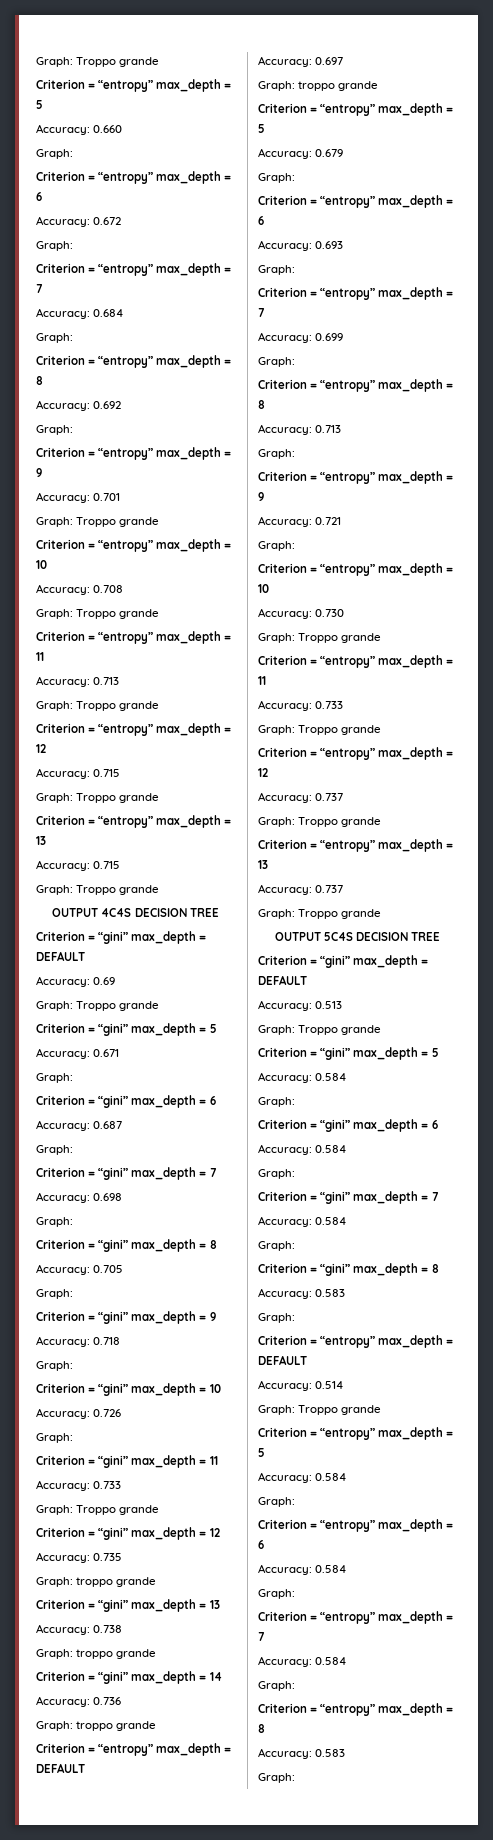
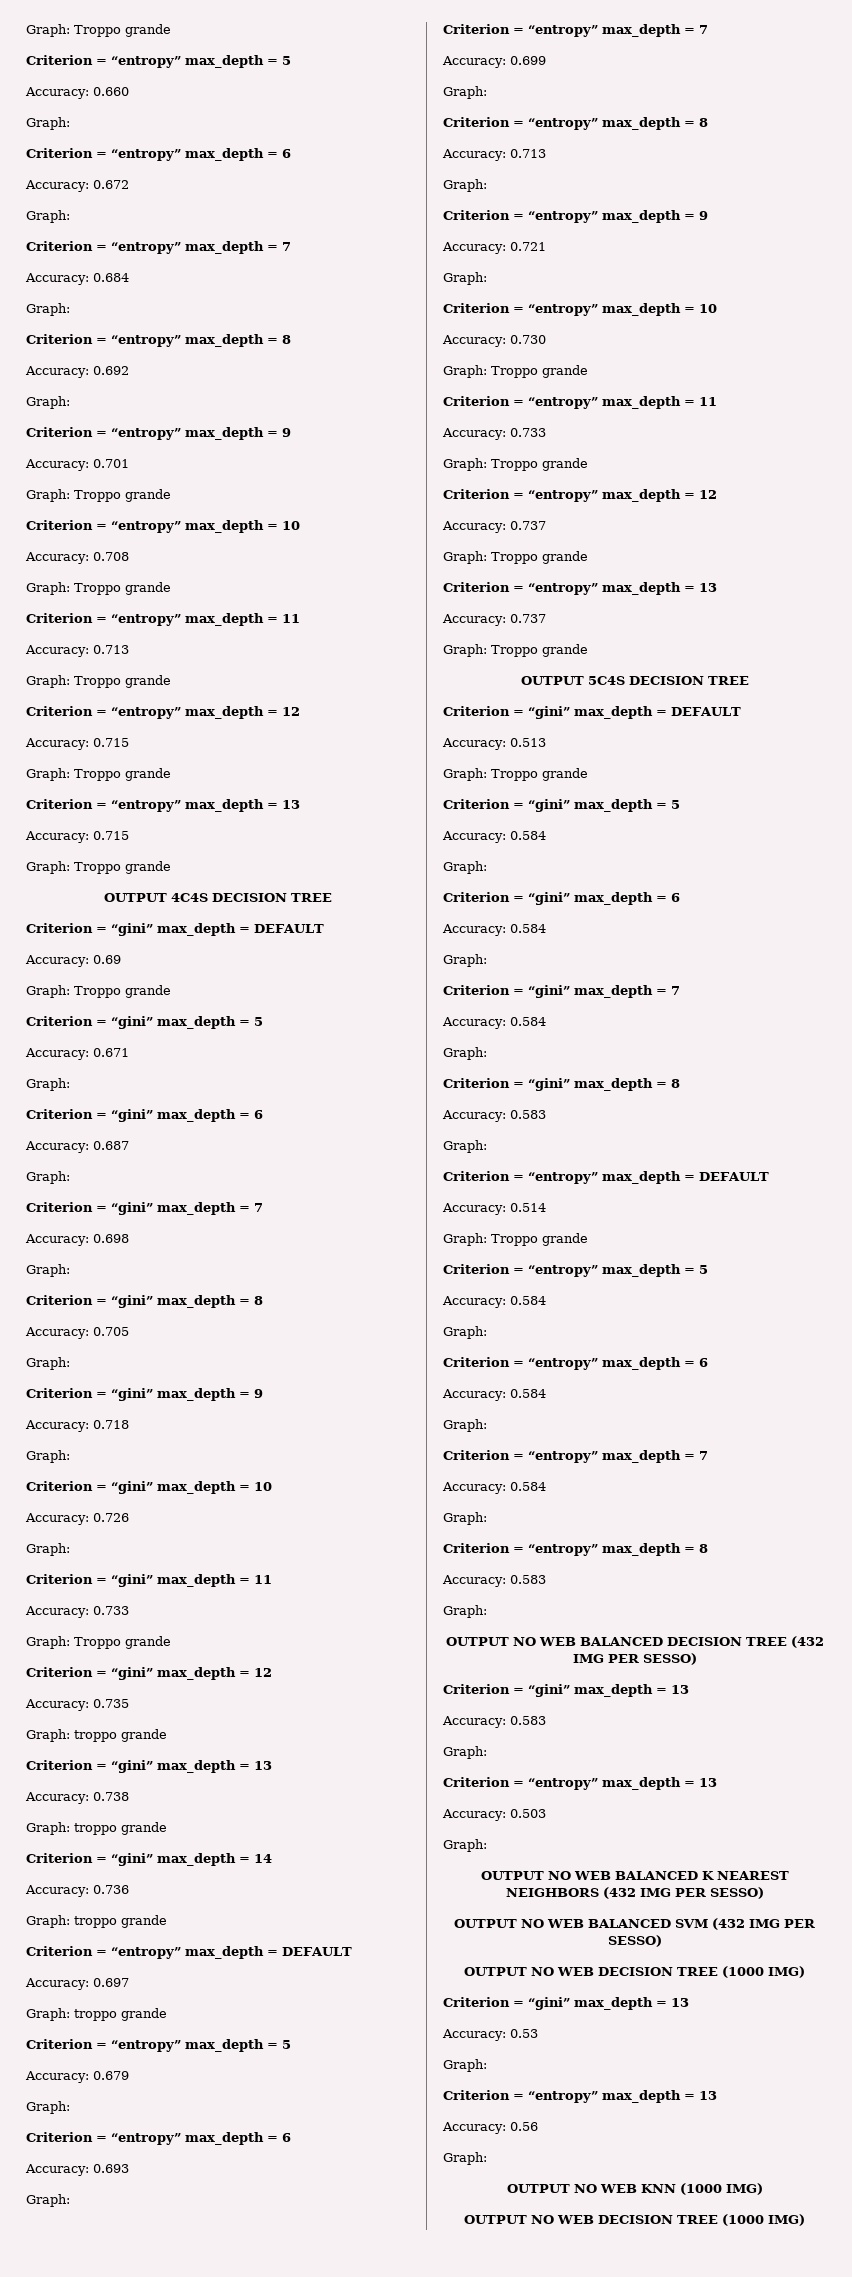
+ OUTPUT NO WEB BALANCED DECISION TREE (432 IMG PER SESSO)
+ Criterion = “gini” max_depth = 13
+ Accuracy: 0.583
+ Graph:
+ Criterion = “entropy” max_depth = 13
+ Accuracy: 0.503
+ Graph:
+ OUTPUT NO WEB BALANCED K NEAREST NEIGHBORS (432 IMG PER SESSO)
+ OUTPUT NO WEB BALANCED SVM (432 IMG PER SESSO)
+ OUTPUT NO WEB DECISION TREE (1000 IMG)
+ Criterion = “gini” max_depth = 13
+ Accuracy: 0.53
+ Graph:
+ Criterion = “entropy” max_depth = 13
+ Accuracy: 0.56
+ Graph:
+ OUTPUT NO WEB KNN (1000 IMG)
+ OUTPUT NO WEB DECISION TREE (1000 IMG)

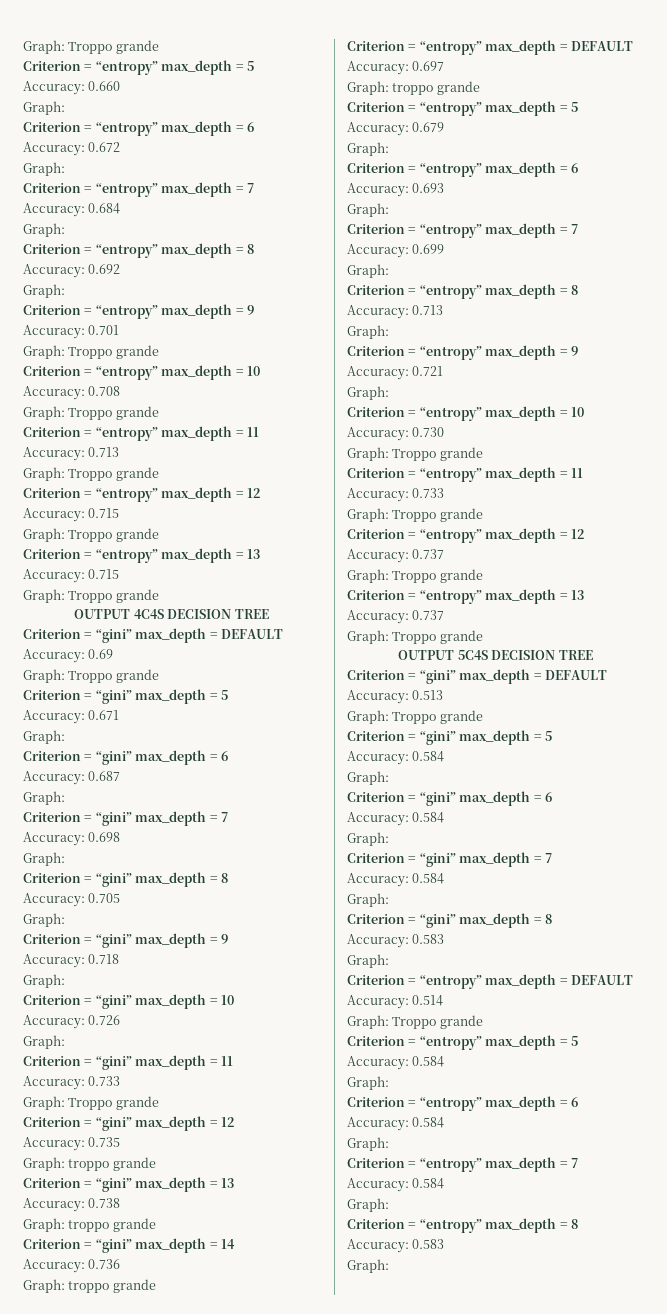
- OUTPUT NO WEB BALANCED DECISION TREE (432 IMG PER SESSO)
- Criterion = “gini” max_depth = 13
- Accuracy: 0.583
- Graph:
- Criterion = “entropy” max_depth = 13
- Accuracy: 0.503
- Graph:
- OUTPUT NO WEB BALANCED K NEAREST NEIGHBORS (432 IMG PER SESSO)
- OUTPUT NO WEB BALANCED SVM (432 IMG PER SESSO)
- OUTPUT NO WEB DECISION TREE (1000 IMG)
- Criterion = “gini” max_depth = 13
- Accuracy: 0.53
- Graph:
- Criterion = “entropy” max_depth = 13
- Accuracy: 0.56
- Graph:
- OUTPUT NO WEB KNN (1000 IMG)
- OUTPUT NO WEB DECISION TREE (1000 IMG)

